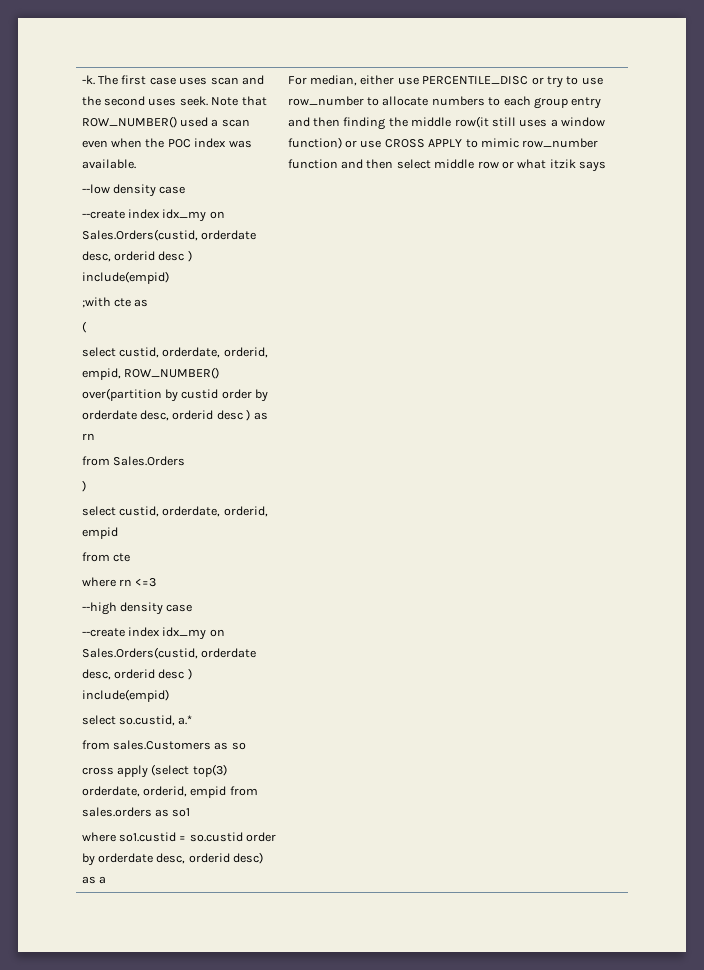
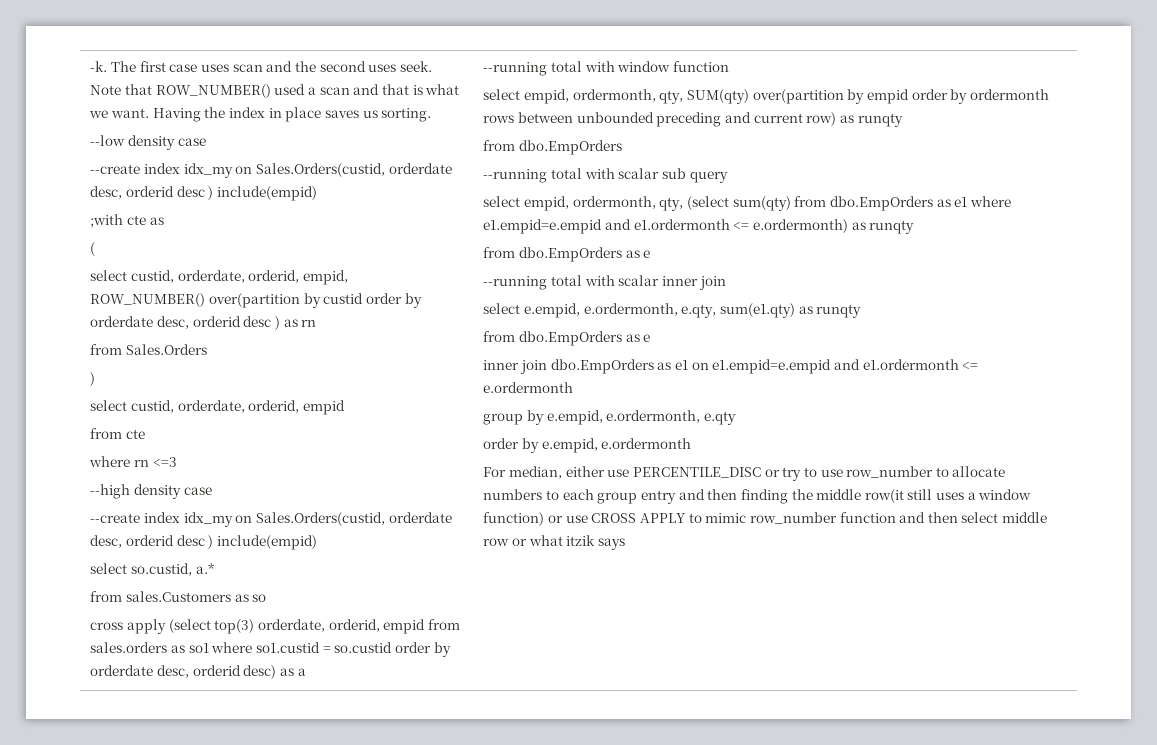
- Note that ROW_NUMBER() used a scan even when the POC index was available.
+ Note that ROW_NUMBER() used a scan and that is what we want. Having the index in place saves us sorting.
- cross apply (select top(3) orderdate, orderid, empid from sales.orders as so1
- where so1.custid = so.custid order by orderdate desc, orderid desc) as a
+ cross apply (select top(3) orderdate, orderid, empid from sales.orders as so1 where so1.custid = so.custid order by orderdate desc, orderid desc) as a
+ --running total with window function
+ select empid, ordermonth, qty, SUM(qty) over(partition by empid order by ordermonth rows between unbounded preceding and current row) as runqty
+ from dbo.EmpOrders
+ --running total with scalar sub query
+ select empid, ordermonth, qty, (select sum(qty) from dbo.EmpOrders as e1 where e1.empid=e.empid and e1.ordermonth <= e.ordermonth) as runqty
+ from dbo.EmpOrders as e
+ --running total with scalar inner join
+ select e.empid, e.ordermonth, e.qty, sum(e1.qty) as runqty
+ from dbo.EmpOrders as e
+ inner join dbo.EmpOrders as e1 on e1.empid=e.empid and e1.ordermonth <= e.ordermonth
+ group by e.empid, e.ordermonth, e.qty
+ order by e.empid, e.ordermonth

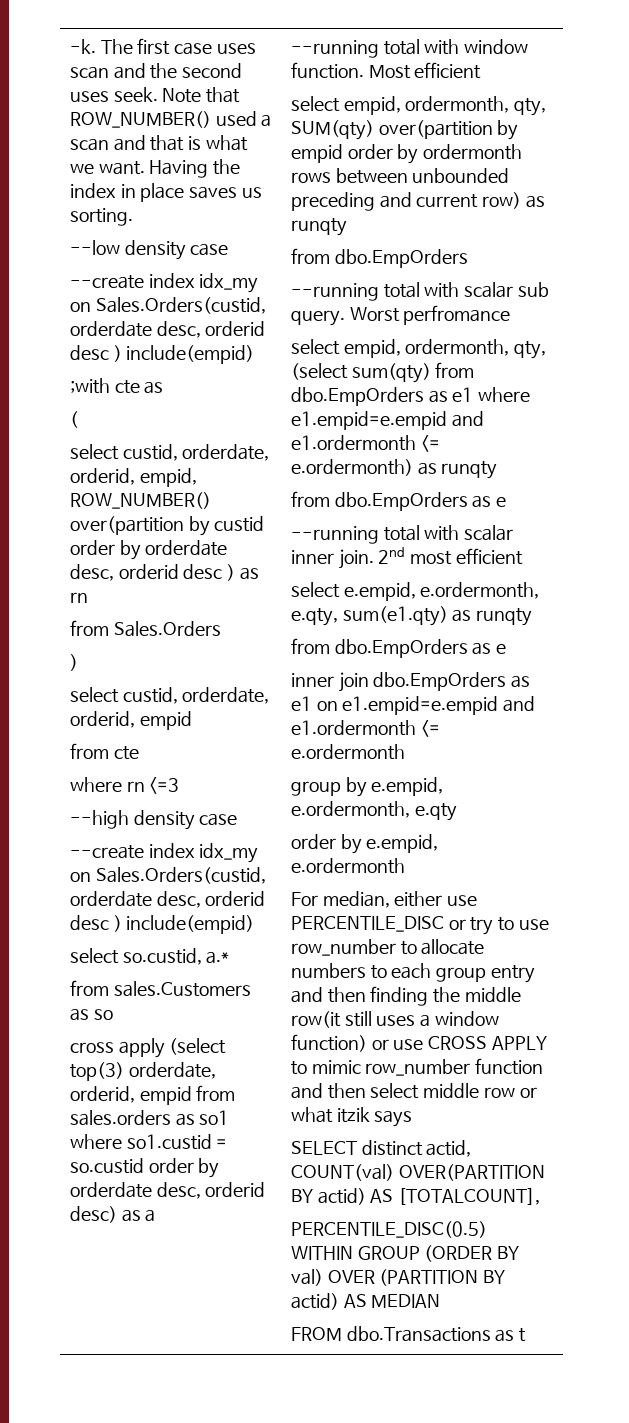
- --running total with window function
+ --running total with window function. Most efficient
- --running total with scalar sub query
+ --running total with scalar sub query. Worst perfromance
- --running total with scalar inner join
+ --running total with scalar inner join. 2nd most efficient
+ SELECT distinct actid, COUNT(val) OVER(PARTITION BY actid) AS [TOTALCOUNT],
+ PERCENTILE_DISC(0.5) WITHIN GROUP (ORDER BY val) OVER (PARTITION BY actid) AS MEDIAN
+ FROM dbo.Transactions as t

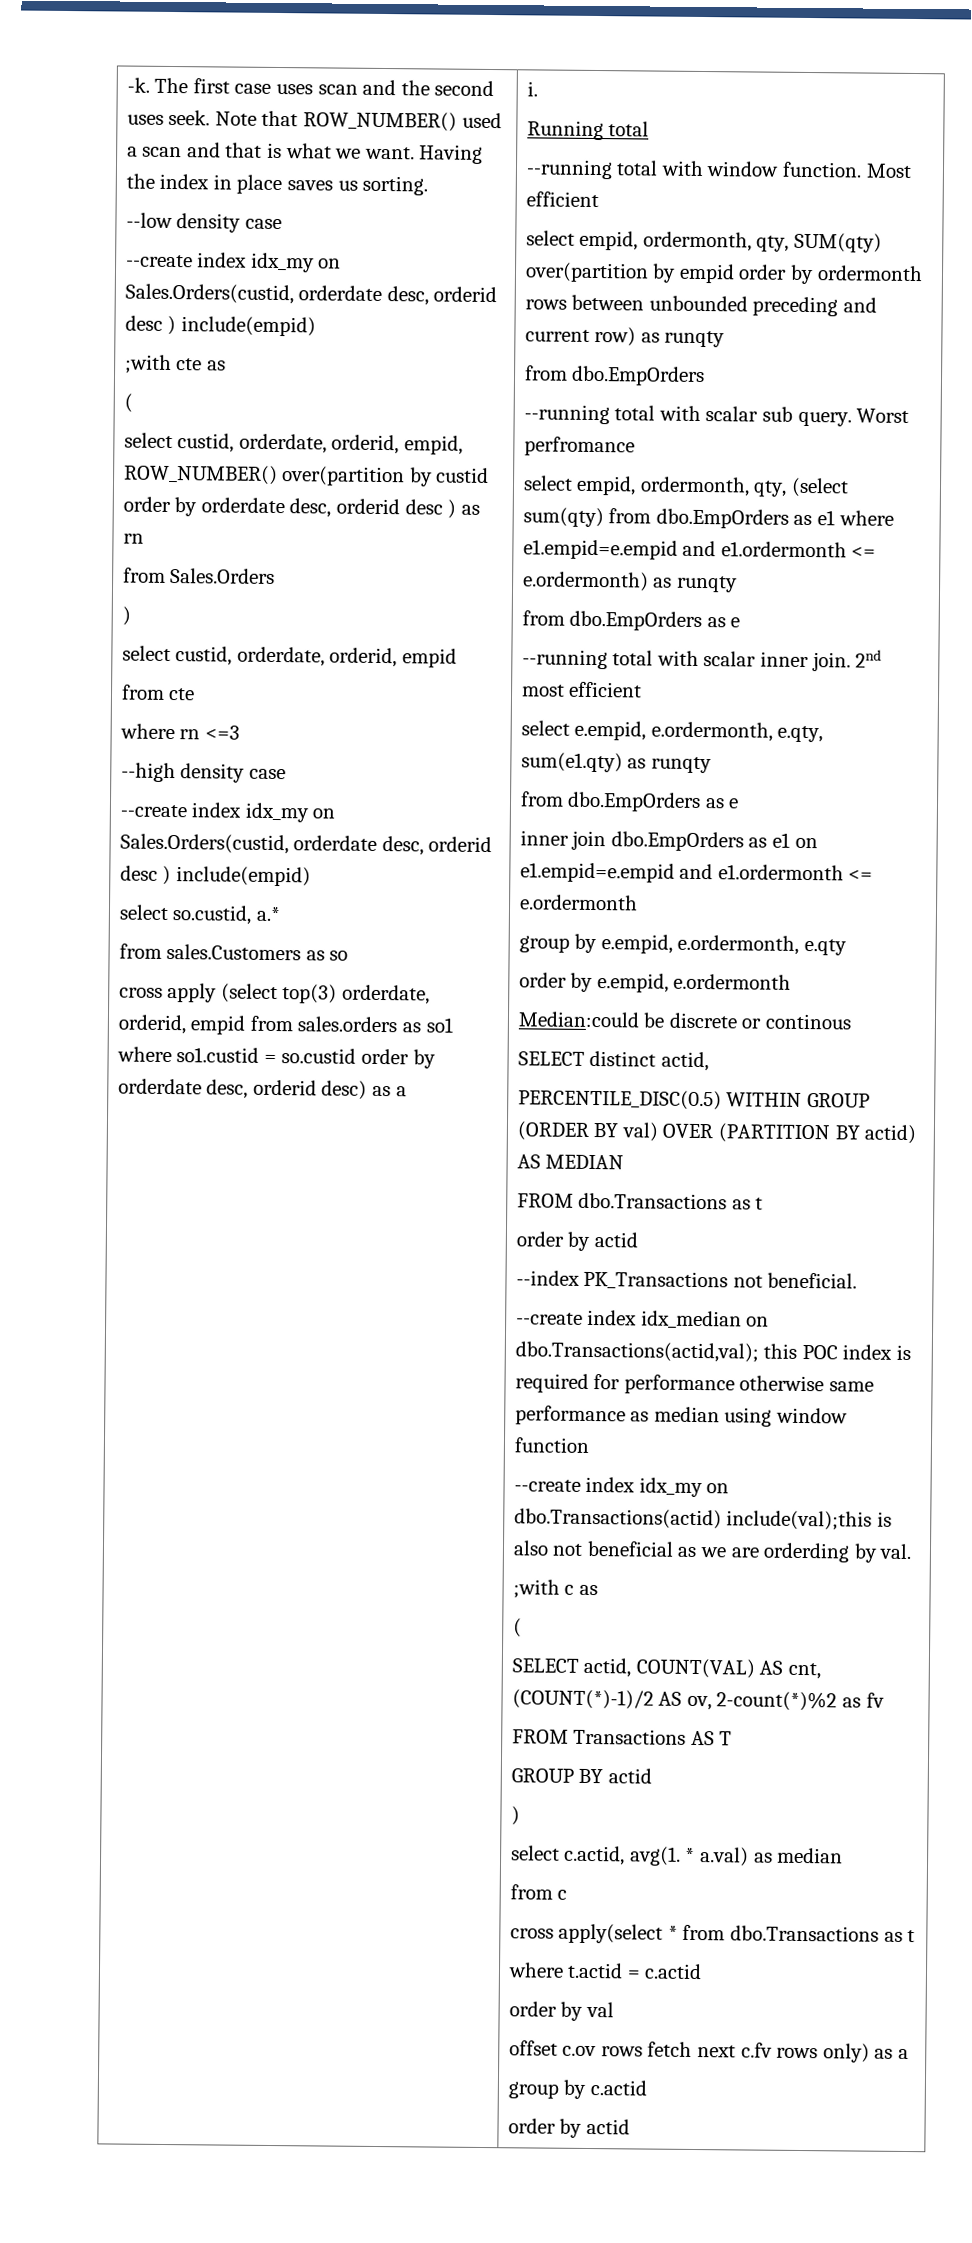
+ i.
+ Running total
- For median, either use PERCENTILE_DISC or try to use row_number to allocate numbers to each group entry and then finding the middle row(it still uses a window function) or use CROSS APPLY to mimic row_number function and then select middle row or what itzik says
- SELECT distinct actid, COUNT(val) OVER(PARTITION BY actid) AS [TOTALCOUNT],
+ Median:could be discrete or continous
+ SELECT distinct actid,
  FROM dbo.Transactions as t
+ order by actid
+ --index PK_Transactions not beneficial.
+ --create index idx_median on dbo.Transactions(actid,val); this POC index is required for performance otherwise same performance as median using window function
+ --create index idx_my on dbo.Transactions(actid) include(val);this is also not beneficial as we are orderding by val.
+ ;with c as
+ (
+ SELECT actid, COUNT(VAL) AS cnt, (COUNT(*)-1)/2 AS ov, 2-count(*)%2 as fv
+ FROM Transactions AS T
+ GROUP BY actid
+ )
+ select c.actid, avg(1. * a.val) as median
+ from c
+ cross apply(select * from dbo.Transactions as t
+ where t.actid = c.actid
+ order by val
+ offset c.ov rows fetch next c.fv rows only) as a
+ group by c.actid
+ order by actid

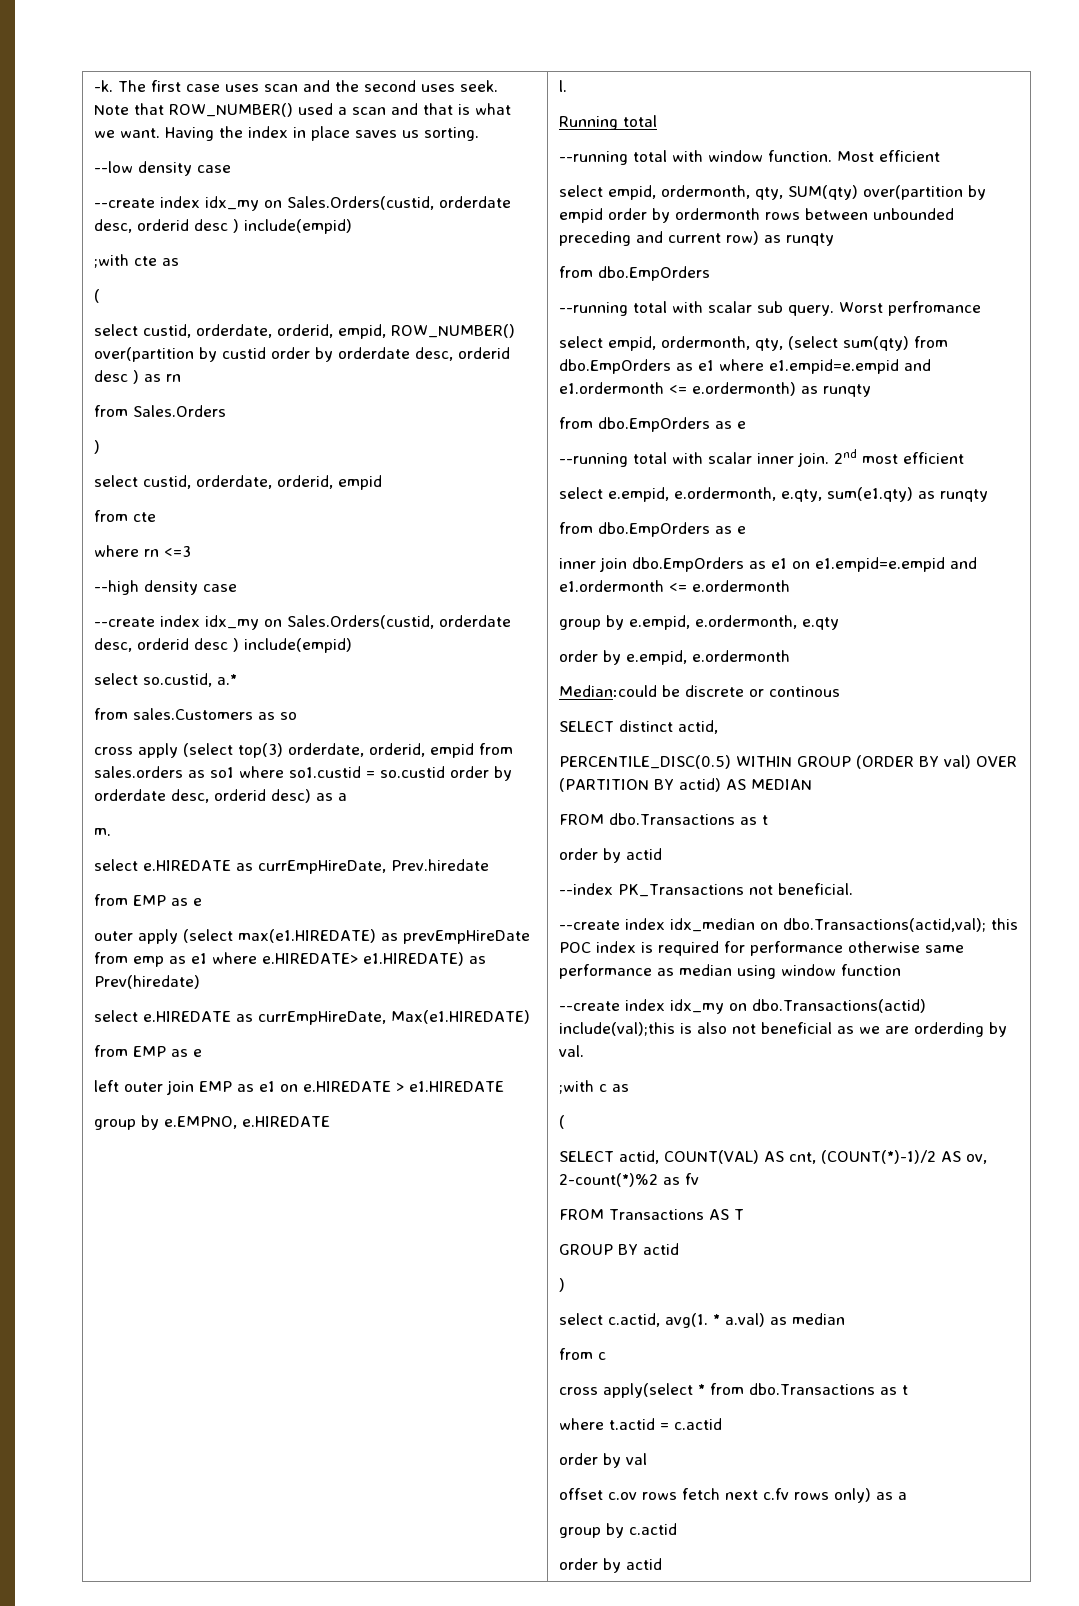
- i.
+ m.
+ select e.HIREDATE as currEmpHireDate, Prev.hiredate
+ from EMP as e
+ outer apply (select max(e1.HIREDATE) as prevEmpHireDate from emp as e1 where e.HIREDATE> e1.HIREDATE) as Prev(hiredate)
+ select e.HIREDATE as currEmpHireDate, Max(e1.HIREDATE)
+ from EMP as e
+ left outer join EMP as e1 on e.HIREDATE > e1.HIREDATE
+ group by e.EMPNO, e.HIREDATE | l.

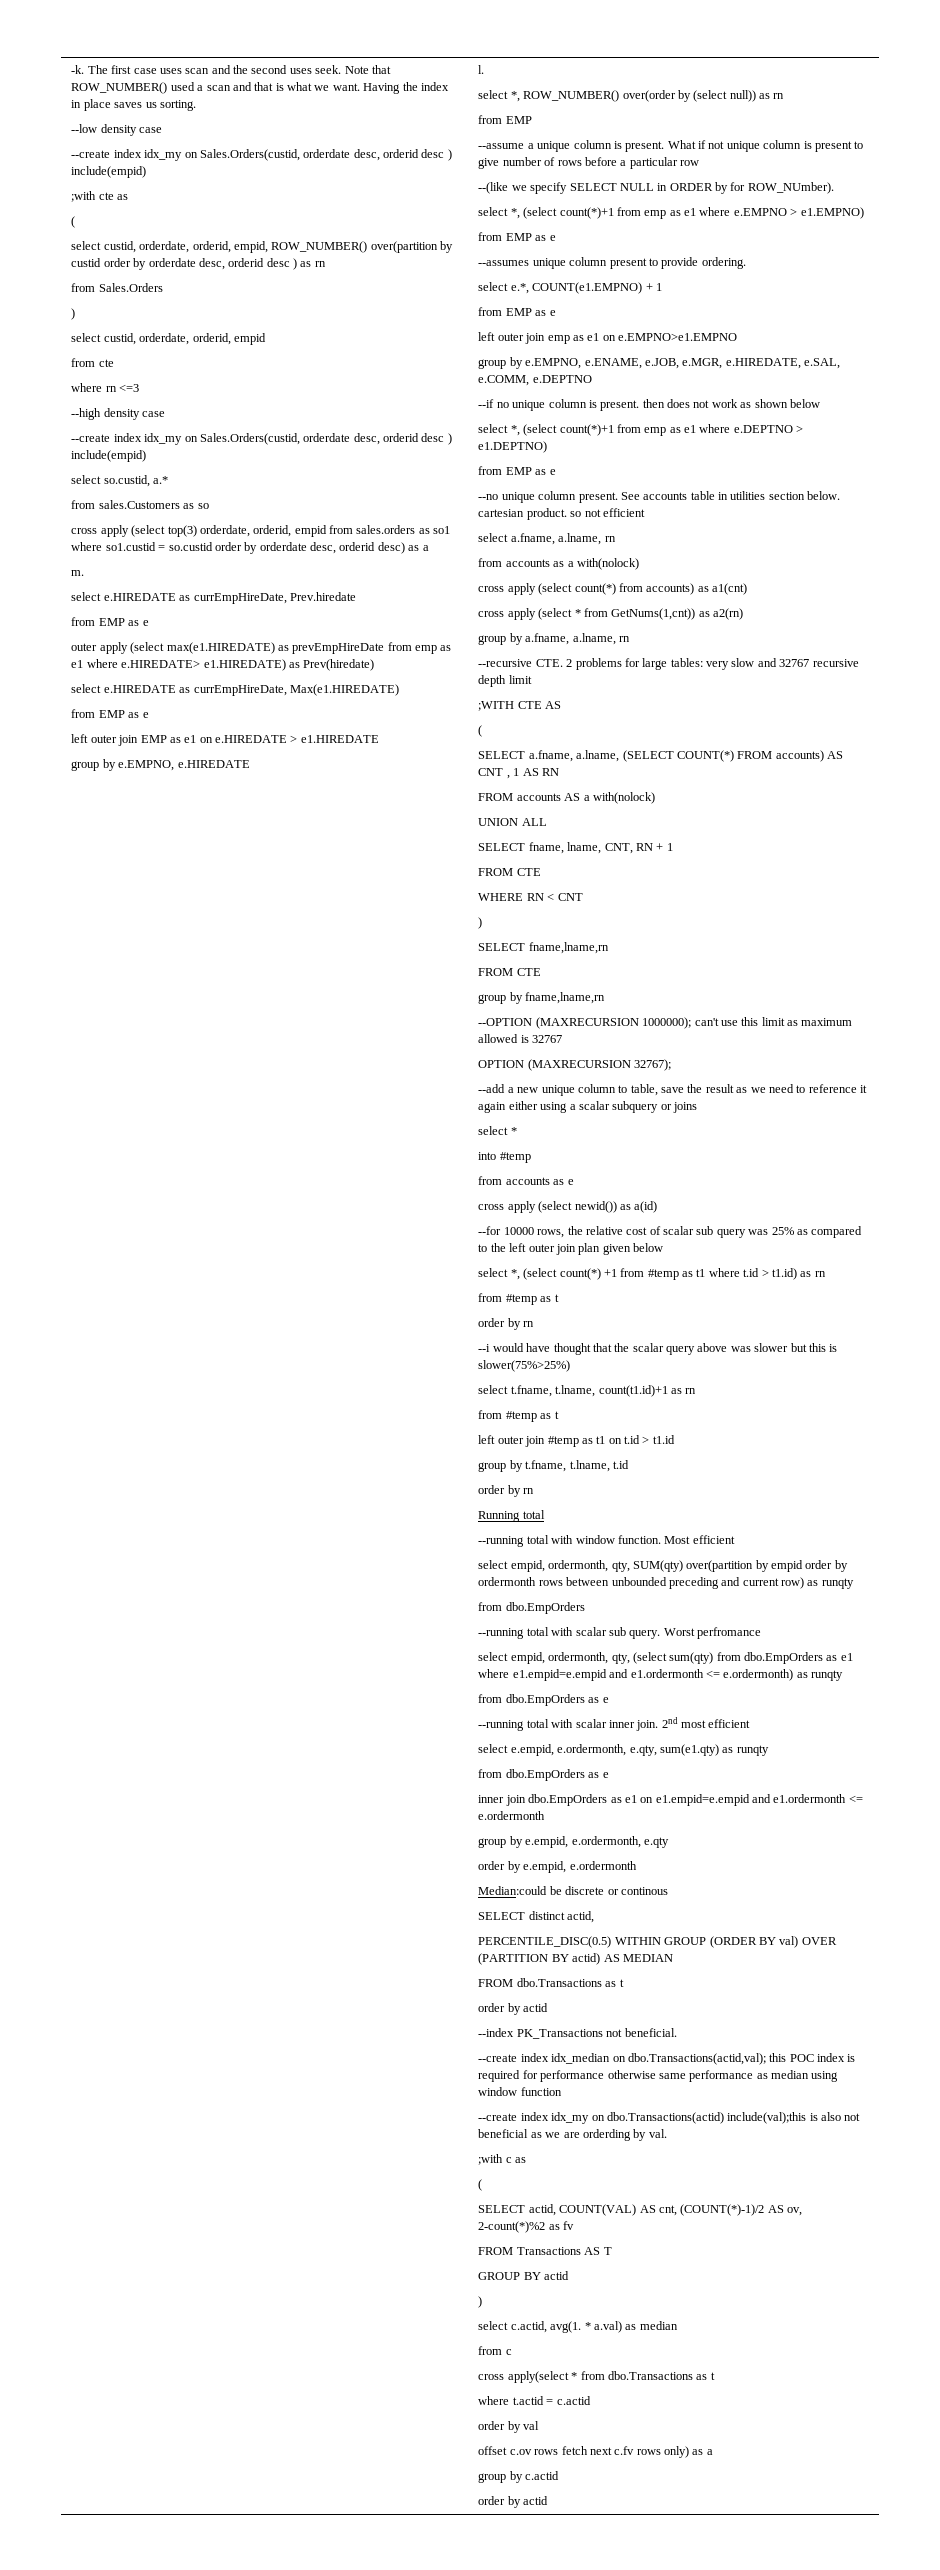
+ select *, ROW_NUMBER() over(order by (select null)) as rn
+ from EMP
+ --assume a unique column is present. What if not unique column is present to give number of rows before a particular row
+ --(like we specify SELECT NULL in ORDER by for ROW_NUmber).
+ select *, (select count(*)+1 from emp as e1 where e.EMPNO > e1.EMPNO)
+ from EMP as e
+ --assumes unique column present to provide ordering.
+ select e.*, COUNT(e1.EMPNO) + 1
+ from EMP as e
+ left outer join emp as e1 on e.EMPNO>e1.EMPNO
+ group by e.EMPNO, e.ENAME, e.JOB, e.MGR, e.HIREDATE, e.SAL, e.COMM, e.DEPTNO
+ --if no unique column is present. then does not work as shown below
+ select *, (select count(*)+1 from emp as e1 where e.DEPTNO > e1.DEPTNO)
+ from EMP as e
+ --no unique column present. See accounts table in utilities section below. cartesian product. so not efficient
+ select a.fname, a.lname, rn
+ from accounts as a with(nolock)
+ cross apply (select count(*) from accounts) as a1(cnt)
+ cross apply (select * from GetNums(1,cnt)) as a2(rn)
+ group by a.fname, a.lname, rn
+ --recursive CTE. 2 problems for large tables: very slow and 32767 recursive depth limit
+ ;WITH CTE AS
+ (
+ SELECT a.fname, a.lname, (SELECT COUNT(*) FROM accounts) AS CNT , 1 AS RN
+ FROM accounts AS a with(nolock)
+ UNION ALL
+ SELECT fname, lname, CNT, RN + 1
+ FROM CTE
+ WHERE RN < CNT
+ )
+ SELECT fname,lname,rn
+ FROM CTE
+ group by fname,lname,rn
+ --OPTION (MAXRECURSION 1000000); can't use this limit as maximum allowed is 32767
+ OPTION (MAXRECURSION 32767);
+ --add a new unique column to table, save the result as we need to reference it again either using a scalar subquery or joins
+ select *
+ into #temp
+ from accounts as e
+ cross apply (select newid()) as a(id)
+ --for 10000 rows, the relative cost of scalar sub query was 25% as compared to the left outer join plan given below
+ select *, (select count(*) +1 from #temp as t1 where t.id > t1.id) as rn
+ from #temp as t
+ order by rn
+ --i would have thought that the scalar query above was slower but this is slower(75%>25%)
+ select t.fname, t.lname, count(t1.id)+1 as rn
+ from #temp as t
+ left outer join #temp as t1 on t.id > t1.id
+ group by t.fname, t.lname, t.id
+ order by rn

